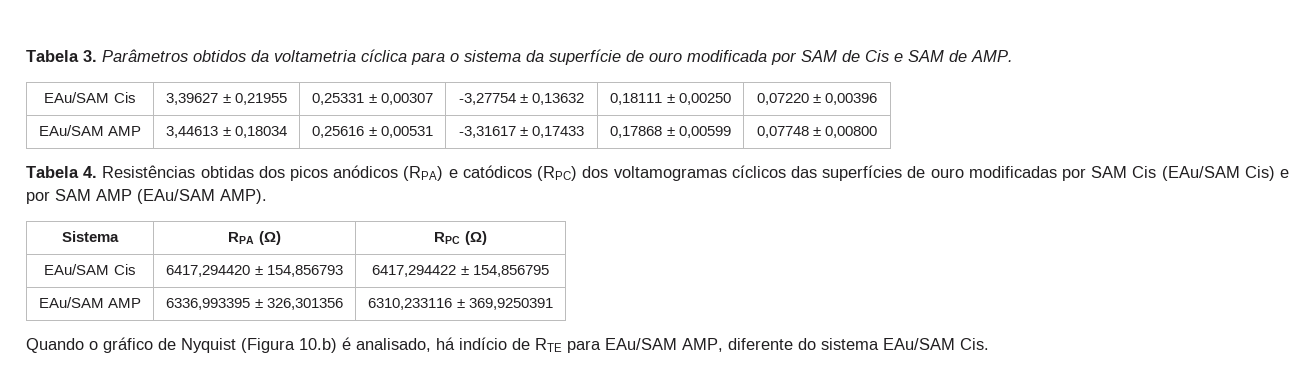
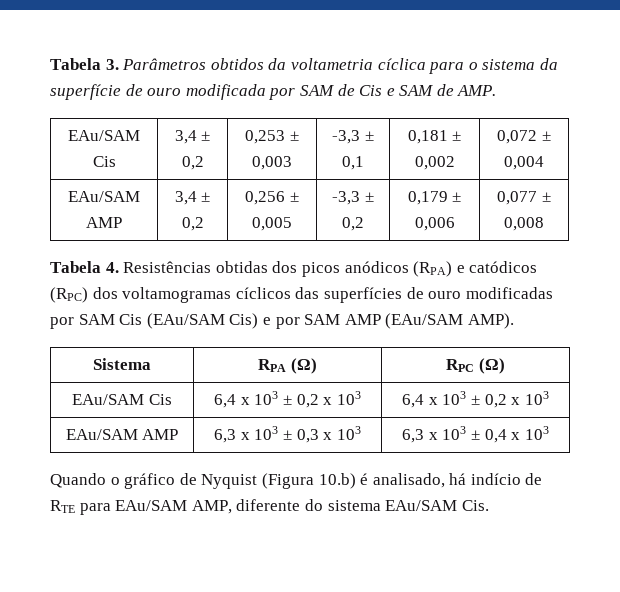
- EAu/SAM Cis | 3,39627 ± 0,21955 | 0,25331 ± 0,00307 | -3,27754 ± 0,13632 | 0,18111 ± 0,00250 | 0,07220 ± 0,00396
- EAu/SAM AMP | 3,44613 ± 0,18034 | 0,25616 ± 0,00531 | -3,31617 ± 0,17433 | 0,17868 ± 0,00599 | 0,07748 ± 0,00800
+ EAu/SAM Cis | 3,4 ± 0,2 | 0,253 ± 0,003 | -3,3 ± 0,1 | 0,181 ± 0,002 | 0,072 ± 0,004
+ EAu/SAM AMP | 3,4 ± 0,2 | 0,256 ± 0,005 | -3,3 ± 0,2 | 0,179 ± 0,006 | 0,077 ± 0,008
- EAu/SAM Cis | 6417,294420 ± 154,856793 | 6417,294422 ± 154,856795
- EAu/SAM AMP | 6336,993395 ± 326,301356 | 6310,233116 ± 369,9250391
+ EAu/SAM Cis | 6,4 x 103 ± 0,2 x 103 | 6,4 x 103 ± 0,2 x 103
+ EAu/SAM AMP | 6,3 x 103 ± 0,3 x 103 | 6,3 x 103 ± 0,4 x 103

